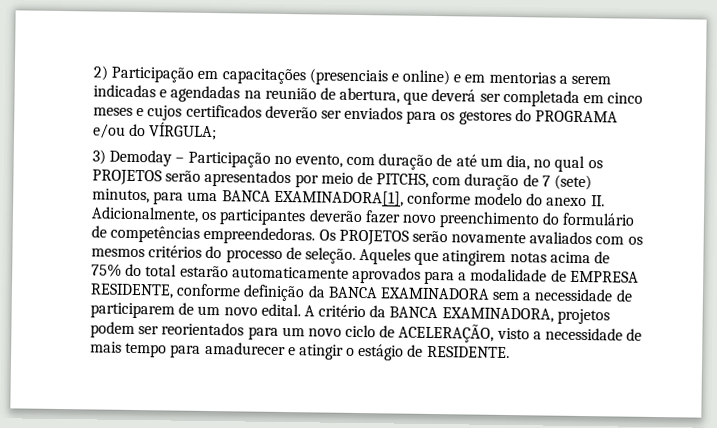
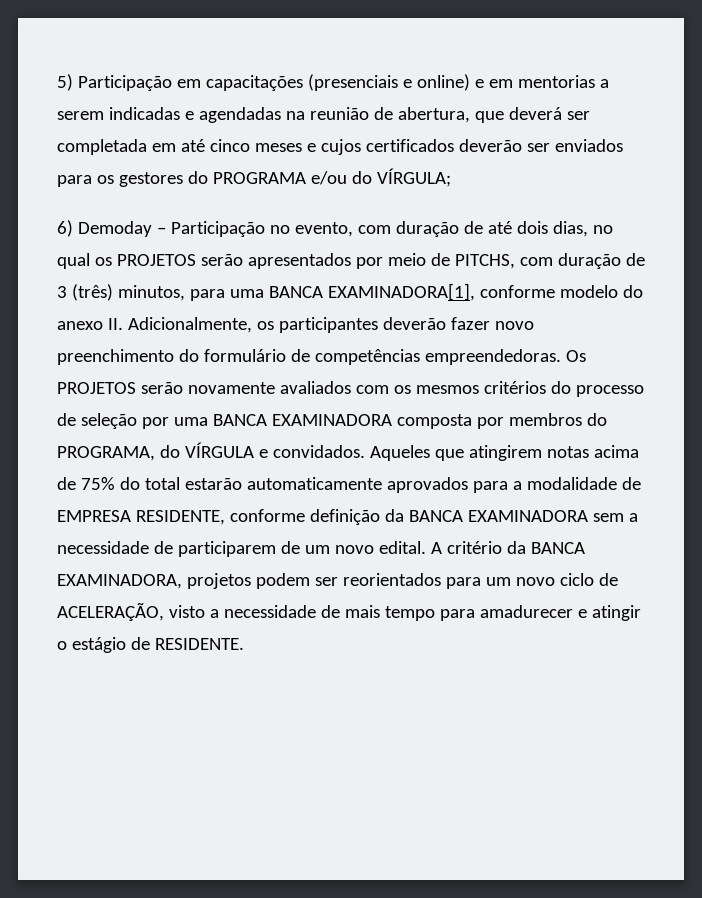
- 2) Participação em capacitações (presenciais e online) e em mentorias a serem indicadas e agendadas na reunião de abertura, que deverá ser completada em cinco meses e cujos certificados deverão ser enviados para os gestores do PROGRAMA e/ou do VÍRGULA;
+ 5) Participação em capacitações (presenciais e online) e em mentorias a serem indicadas e agendadas na reunião de abertura, que deverá ser completada em até cinco meses e cujos certificados deverão ser enviados para os gestores do PROGRAMA e/ou do VÍRGULA;
- 3) Demoday – Participação no evento, com duração de até um dia, no qual os PROJETOS serão apresentados por meio de PITCHS, com duração de 7 (sete) minutos, para uma BANCA EXAMINADORA[1], conforme modelo do anexo II. Adicionalmente, os participantes deverão fazer novo preenchimento do formulário de competências empreendedoras.
+ 6) Demoday – Participação no evento, com duração de até dois dias, no qual os PROJETOS serão apresentados por meio de PITCHS, com duração de 3 (três) minutos, para uma BANCA EXAMINADORA[1], conforme modelo do anexo II. Adicionalmente, os participantes deverão fazer novo preenchimento do formulário de competências empreendedoras.
- Os PROJETOS serão novamente avaliados com os mesmos critérios do processo de seleção.
+ Os PROJETOS serão novamente avaliados com os mesmos critérios do processo de seleção por uma BANCA EXAMINADORA composta por membros do PROGRAMA, do VÍRGULA e convidados.

